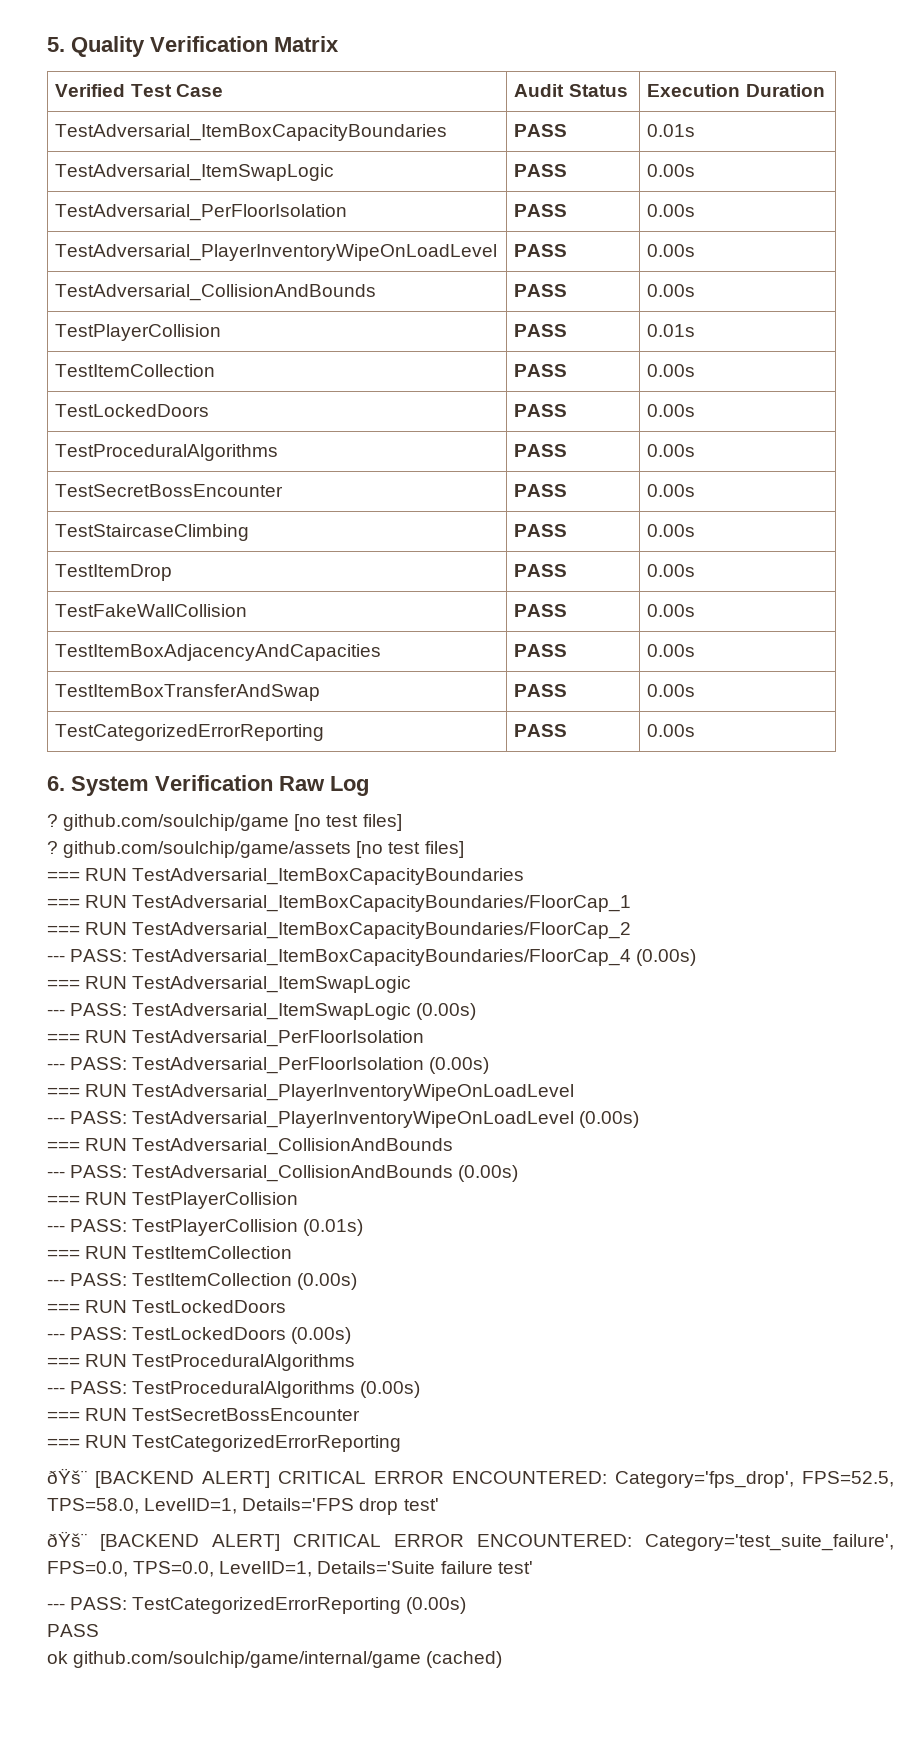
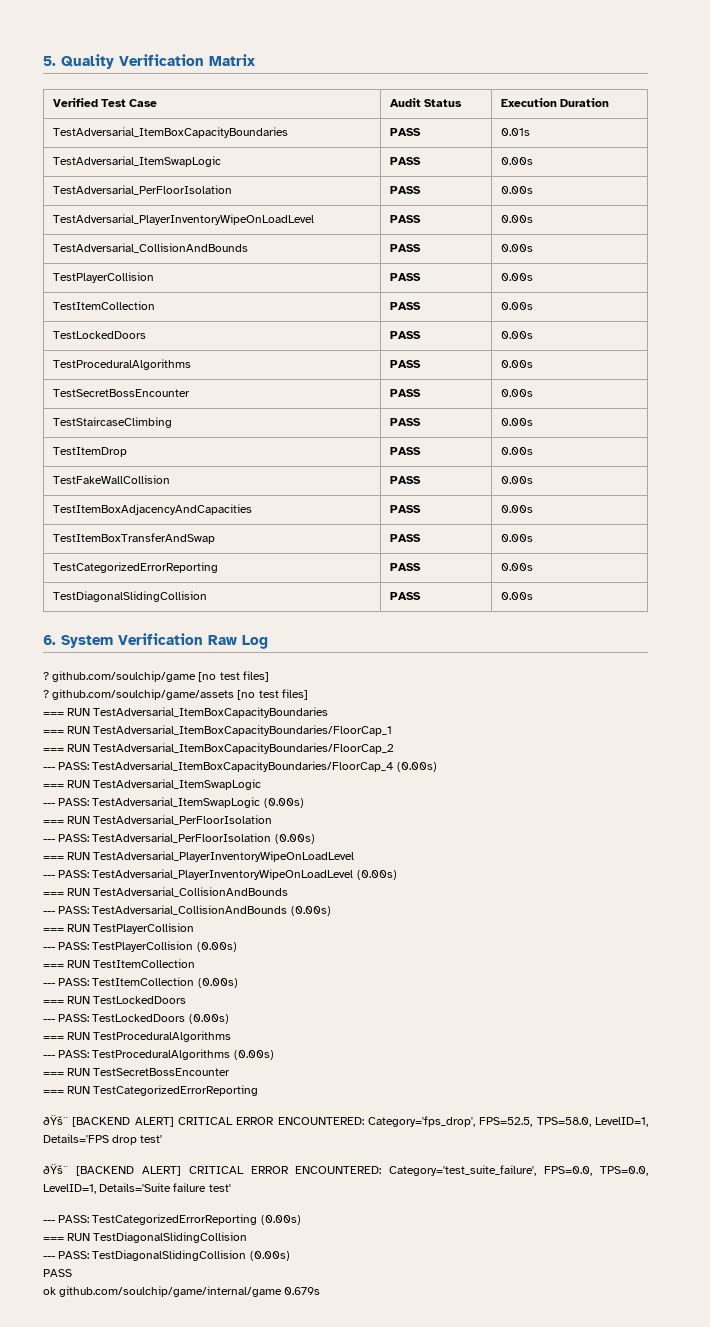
- TestPlayerCollision | PASS | 0.01s
+ TestPlayerCollision | PASS | 0.00s
+ TestDiagonalSlidingCollision | PASS | 0.00s
- --- PASS: TestPlayerCollision (0.01s)
+ --- PASS: TestPlayerCollision (0.00s)
+ === RUN TestDiagonalSlidingCollision
+ --- PASS: TestDiagonalSlidingCollision (0.00s)
- ok github.com/soulchip/game/internal/game (cached)
+ ok github.com/soulchip/game/internal/game 0.679s

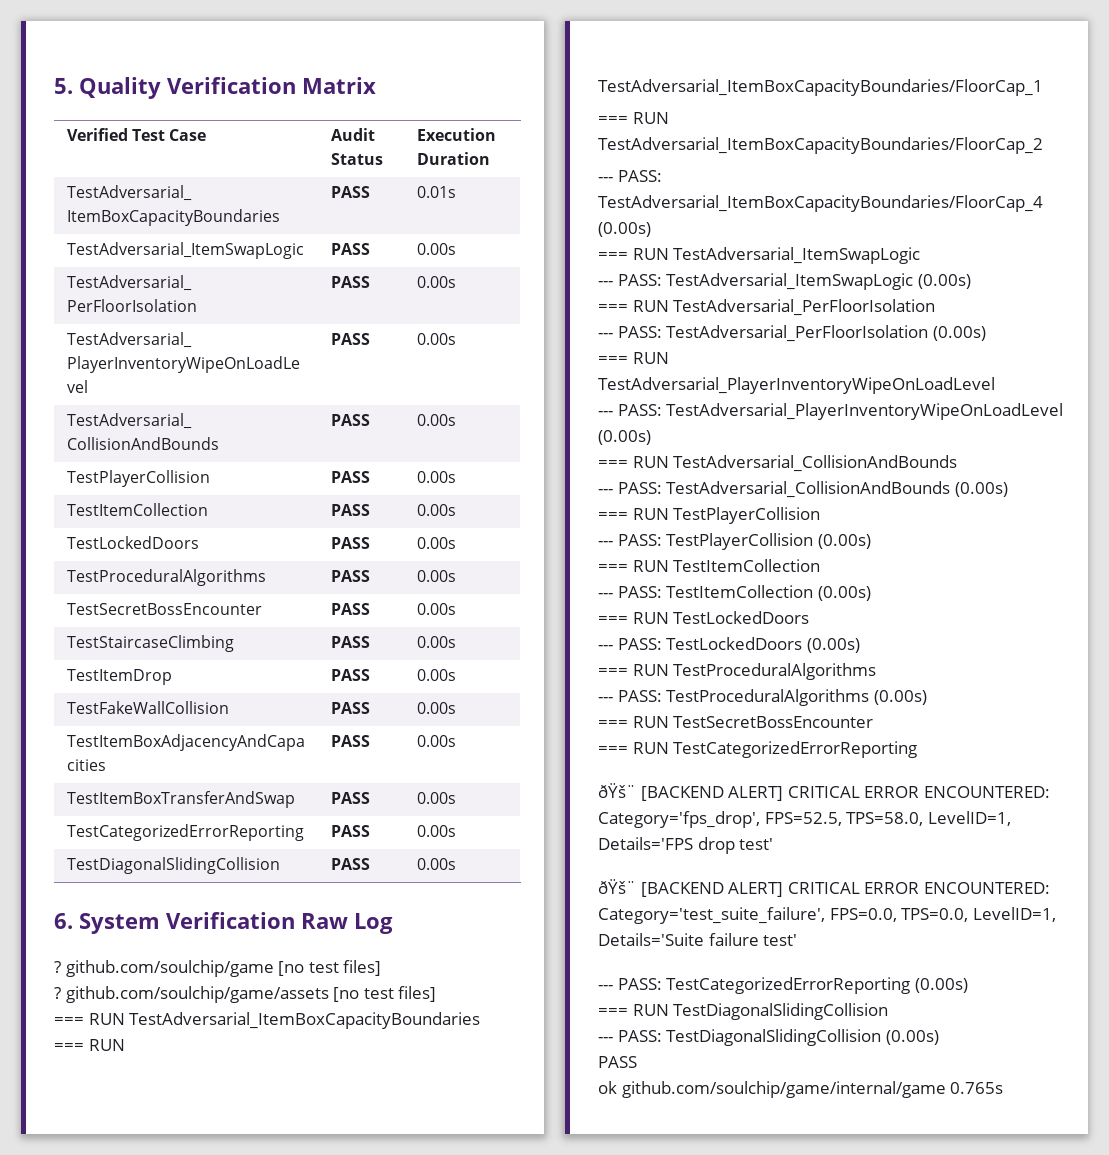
- ok github.com/soulchip/game/internal/game 0.679s
+ ok github.com/soulchip/game/internal/game 0.765s

